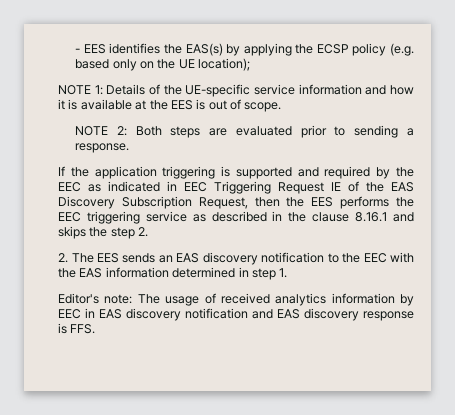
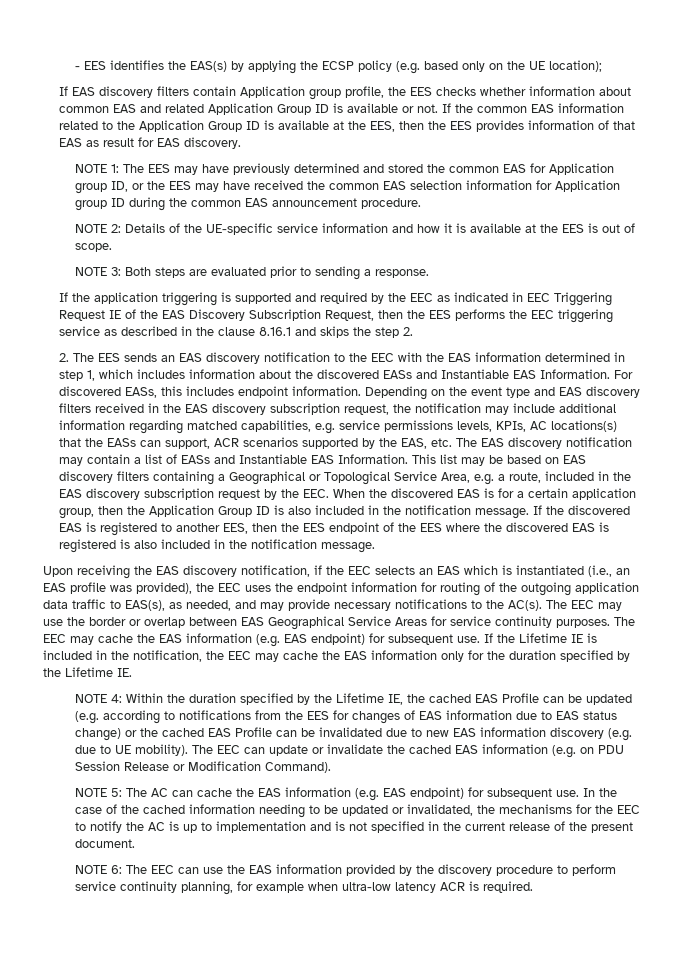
- NOTE 1: Details of the UE-specific service information and how it is available at the EES is out of scope.
+ If EAS discovery filters contain Application group profile, the EES checks whether information about common EAS and related Application Group ID is available or not. If the common EAS information related to the Application Group ID is available at the EES, then the EES provides information of that EAS as result for EAS discovery.
+ NOTE 1: The EES may have previously determined and stored the common EAS for Application group ID, or the EES may have received the common EAS selection information for Application group ID during the common EAS announcement procedure.
+ NOTE 2: Details of the UE-specific service information and how it is available at the EES is out of scope.
- NOTE 2: Both steps are evaluated prior to sending a response.
+ NOTE 3: Both steps are evaluated prior to sending a response.
- 2. The EES sends an EAS discovery notification to the EEC with the EAS information determined in step 1.
- Editor's note: The usage of received analytics information by EEC in EAS discovery notification and EAS discovery response is FFS.
+ 2. The EES sends an EAS discovery notification to the EEC with the EAS information determined in step 1, which includes information about the discovered EASs and Instantiable EAS Information. For discovered EASs, this includes endpoint information. Depending on the event type and EAS discovery filters received in the EAS discovery subscription request, the notification may include additional information regarding matched capabilities, e.g. service permissions levels, KPIs, AC locations(s) that the EASs can support, ACR scenarios supported by the EAS, etc. The EAS discovery notification may contain a list of EASs and Instantiable EAS Information. This list may be based on EAS discovery filters containing a Geographical or Topological Service Area, e.g. a route, included in the EAS discovery subscription request by the EEC. When the discovered EAS is for a certain application group, then the Application Group ID is also included in the notification message. If the discovered EAS is registered to another EES, then the EES endpoint of the EES where the discovered EAS is registered is also included in the notification message.
+ Upon receiving the EAS discovery notification, if the EEC selects an EAS which is instantiated (i.e., an EAS profile was provided), the EEC uses the endpoint information for routing of the outgoing application data traffic to EAS(s), as needed, and may provide necessary notifications to the AC(s). The EEC may use the border or overlap between EAS Geographical Service Areas for service continuity purposes. The EEC may cache the EAS information (e.g. EAS endpoint) for subsequent use. If the Lifetime IE is included in the notification, the EEC may cache the EAS information only for the duration specified by the Lifetime IE.
+ NOTE 4: Within the duration specified by the Lifetime IE, the cached EAS Profile can be updated (e.g. according to notifications from the EES for changes of EAS information due to EAS status change) or the cached EAS Profile can be invalidated due to new EAS information discovery (e.g. due to UE mobility). The EEC can update or invalidate the cached EAS information (e.g. on PDU Session Release or Modification Command).
+ NOTE 5: The AC can cache the EAS information (e.g. EAS endpoint) for subsequent use. In the case of the cached information needing to be updated or invalidated, the mechanisms for the EEC to notify the AC is up to implementation and is not specified in the current release of the present document.
+ NOTE 6: The EEC can use the EAS information provided by the discovery procedure to perform service continuity planning, for example when ultra-low latency ACR is required.

